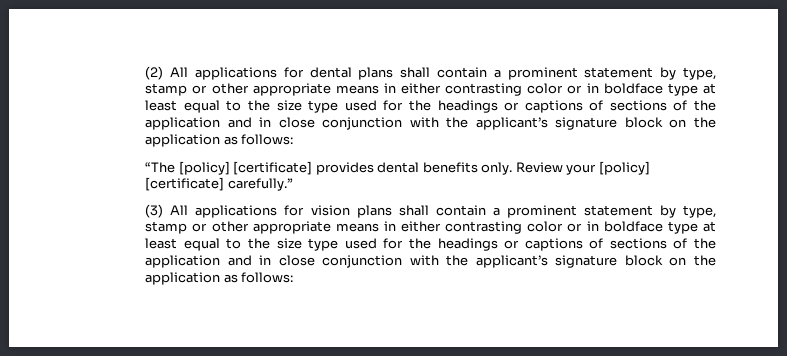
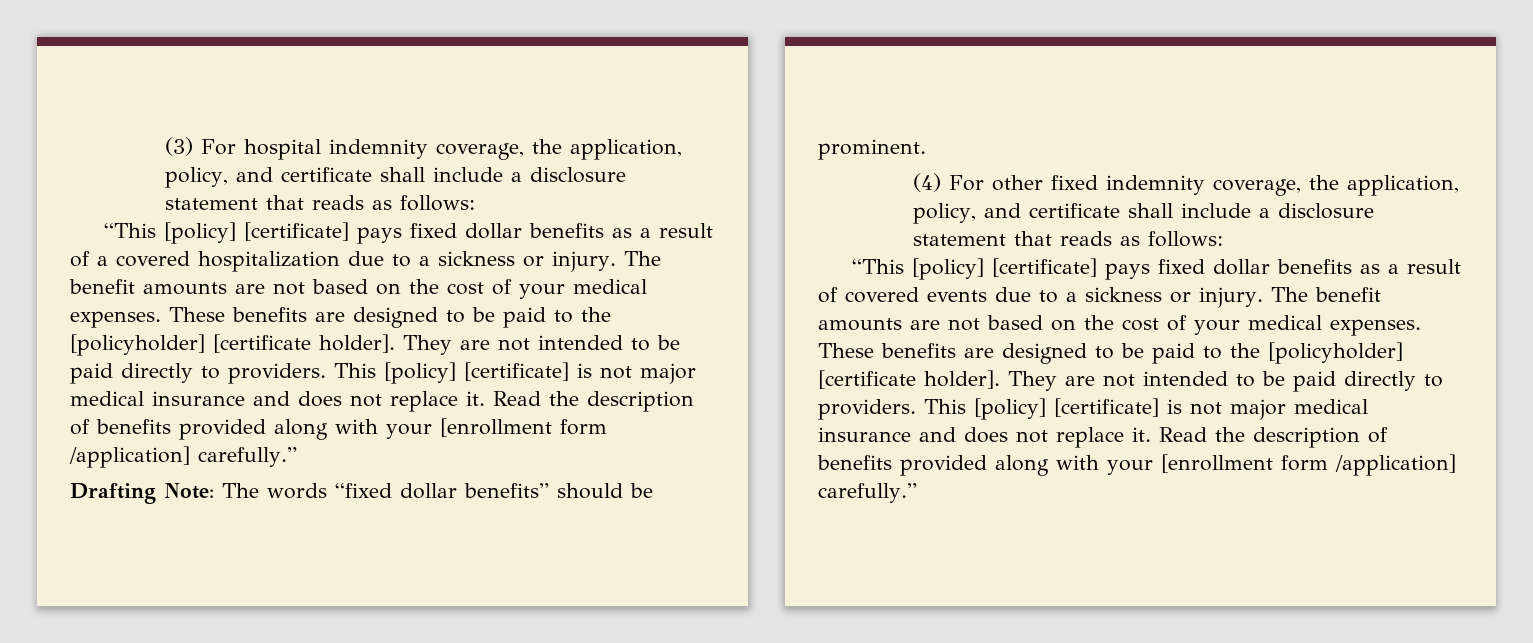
- (2) All applications for dental plans shall contain a prominent statement by type, stamp or other appropriate means in either contrasting color or in boldface type at least equal to the size type used for the headings or captions of sections of the application and in close conjunction with the applicant’s signature block on the application as follows:
- “The [policy] [certificate] provides dental benefits only. Review your [policy] [certificate] carefully.”
- (3) All applications for vision plans shall contain a prominent statement by type, stamp or other appropriate means in either contrasting color or in boldface type at least equal to the size type used for the headings or captions of sections of the application and in close conjunction with the applicant’s signature block on the application as follows:
+ (3) For hospital indemnity coverage, the application, policy, and certificate shall include a disclosure statement that reads as follows:
+ “This [policy] [certificate] pays fixed dollar benefits as a result of a covered hospitalization due to a sickness or injury. The benefit amounts are not based on the cost of your medical expenses. These benefits are designed to be paid to the [policyholder] [certificate holder]. They are not intended to be paid directly to providers. This [policy] [certificate] is not major medical insurance and does not replace it. Read the description of benefits provided along with your [enrollment form /application] carefully.”
+ Drafting Note: The words “fixed dollar benefits” should be prominent.
+ (4) For other fixed indemnity coverage, the application, policy, and certificate shall include a disclosure statement that reads as follows:
+ “This [policy] [certificate] pays fixed dollar benefits as a result of covered events due to a sickness or injury. The benefit amounts are not based on the cost of your medical expenses. These benefits are designed to be paid to the [policyholder] [certificate holder]. They are not intended to be paid directly to providers. This [policy] [certificate] is not major medical insurance and does not replace it. Read the description of benefits provided along with your [enrollment form /application] carefully.”

